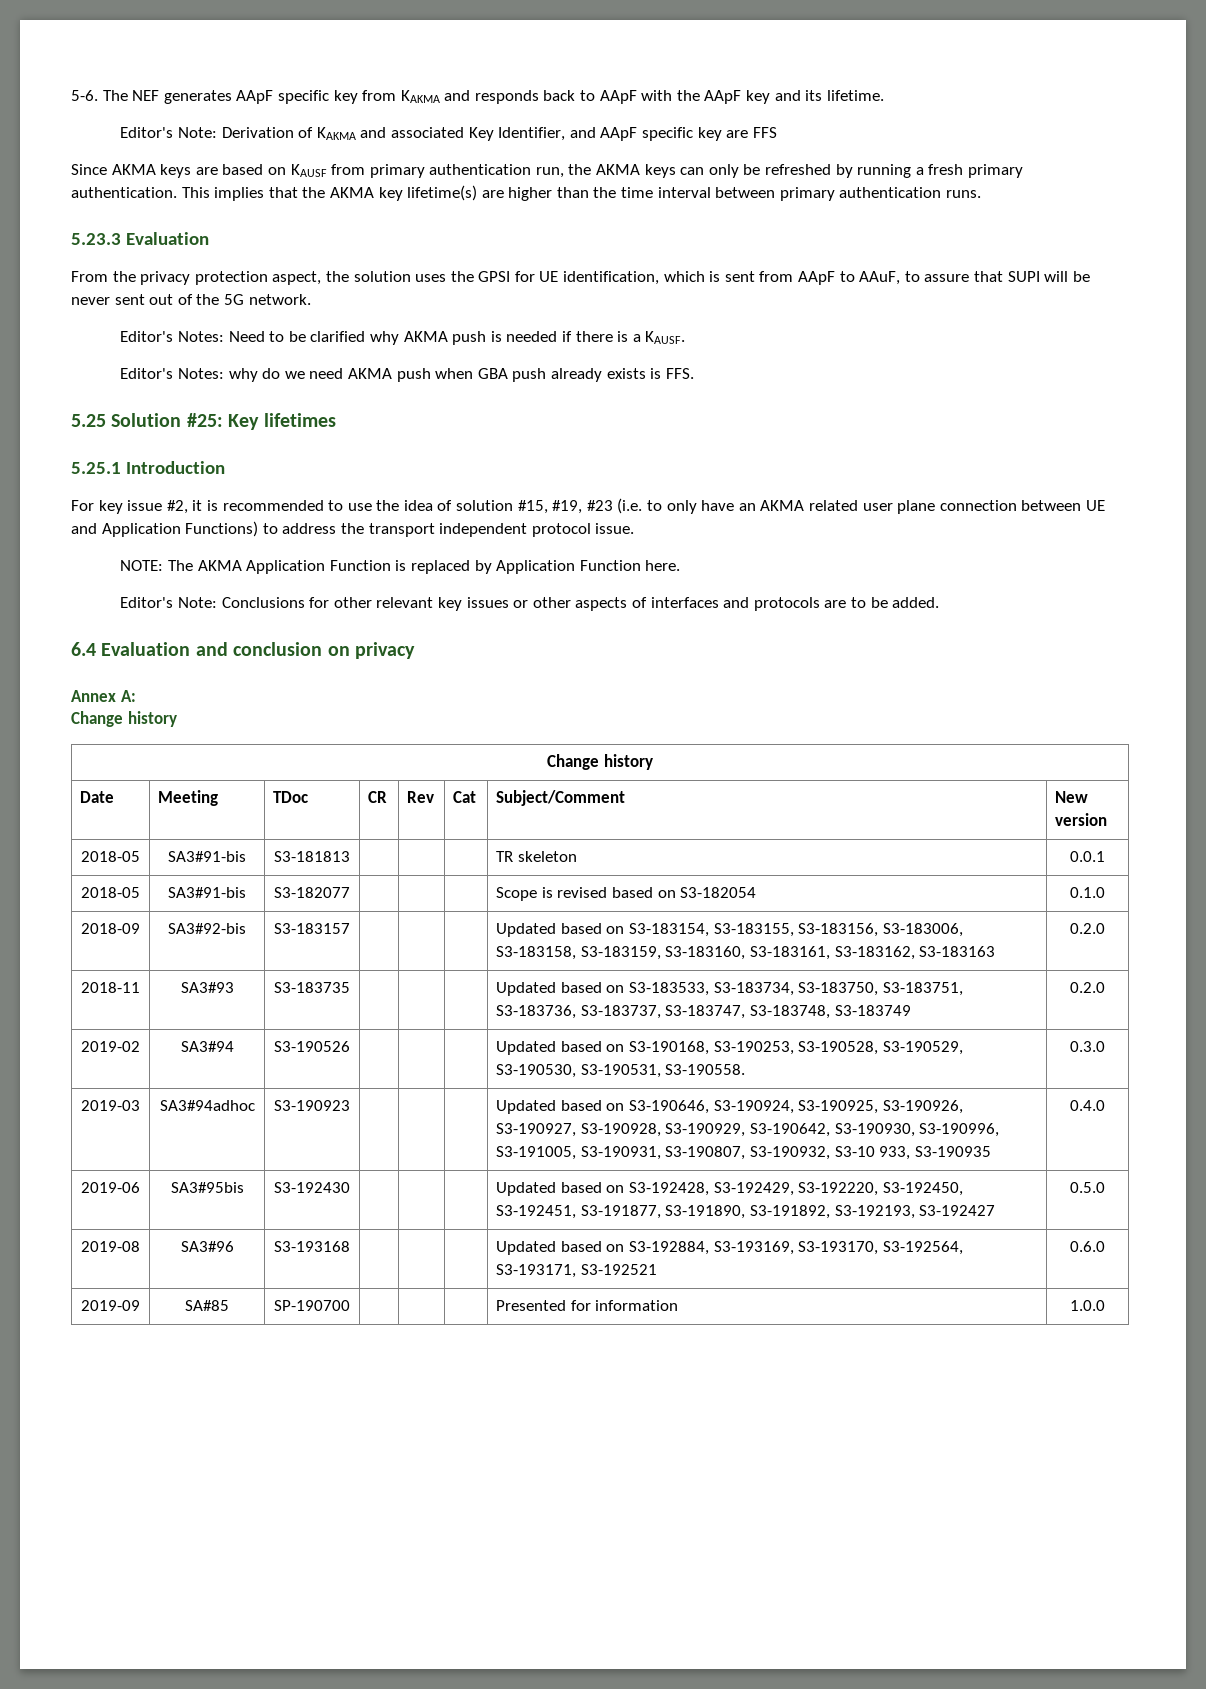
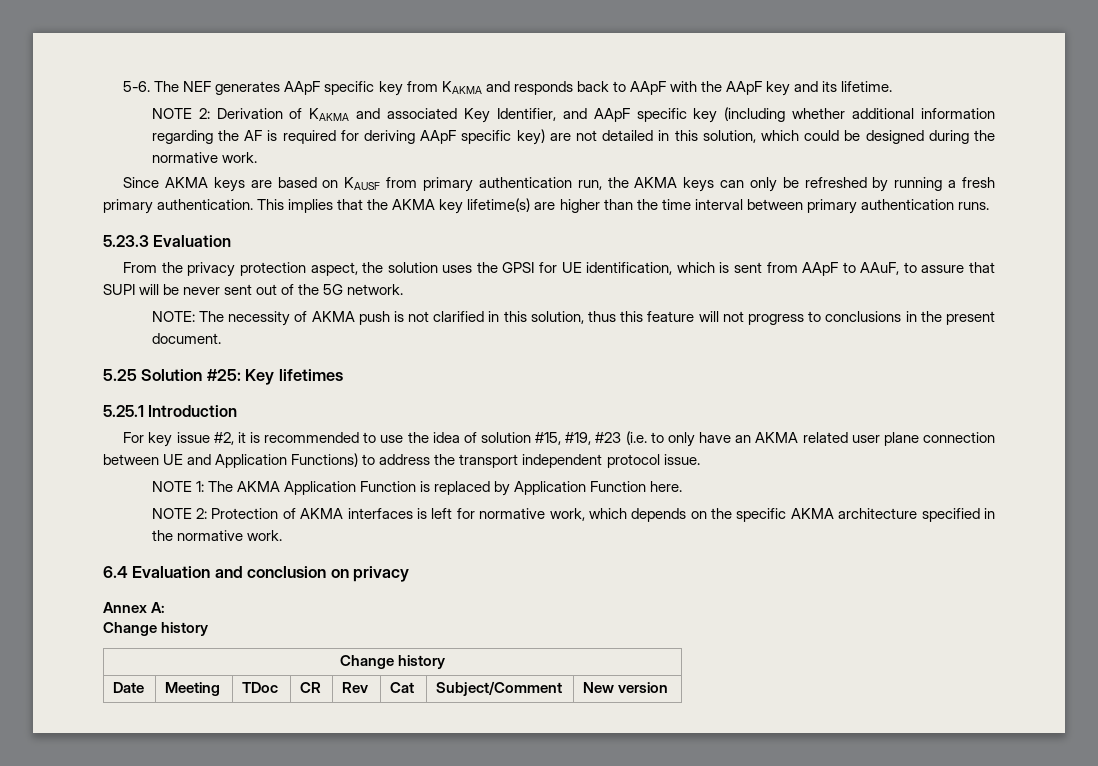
- Editor's Note: Derivation of KAKMA and associated Key Identifier, and AApF specific key are FFS
+ NOTE 2: Derivation of KAKMA and associated Key Identifier, and AApF specific key (including whether additional information regarding the AF is required for deriving AApF specific key) are not detailed in this solution, which could be designed during the normative work.
- Editor's Notes: Need to be clarified why AKMA push is needed if there is a KAUSF.
- Editor's Notes: why do we need AKMA push when GBA push already exists is FFS.
+ NOTE: The necessity of AKMA push is not clarified in this solution, thus this feature will not progress to conclusions in the present document.
- NOTE: The AKMA Application Function is replaced by Application Function here.
+ NOTE 1: The AKMA Application Function is replaced by Application Function here.
- Editor's Note: Conclusions for other relevant key issues or other aspects of interfaces and protocols are to be added.
+ NOTE 2: Protection of AKMA interfaces is left for normative work, which depends on the specific AKMA architecture specified in the normative work.
- 2018-05 | SA3#91-bis | S3-181813 | | | | TR skeleton | 0.0.1
- 2018-05 | SA3#91-bis | S3-182077 | | | | Scope is revised based on S3-182054 | 0.1.0
- 2018-09 | SA3#92-bis | S3-183157 | | | | Updated based on S3-183154, S3-183155, S3-183156, S3-183006, S3-183158, S3-183159, S3-183160, S3-183161, S3-183162, S3-183163 | 0.2.0
- 2018-11 | SA3#93 | S3-183735 | | | | Updated based on S3-183533, S3-183734, S3-183750, S3-183751, S3-183736, S3-183737, S3-183747, S3-183748, S3-183749 | 0.2.0
- 2019-02 | SA3#94 | S3-190526 | | | | Updated based on S3-190168, S3-190253, S3-190528, S3-190529, S3-190530, S3-190531, S3-190558. | 0.3.0
- 2019-03 | SA3#94adhoc | S3-190923 | | | | Updated based on S3-190646, S3-190924, S3-190925, S3-190926, S3-190927, S3-190928, S3-190929, S3-190642, S3-190930, S3-190996, S3-191005, S3-190931, S3-190807, S3-190932, S3-10 933, S3-190935 | 0.4.0
- 2019-06 | SA3#95bis | S3-192430 | | | | Updated based on S3-192428, S3-192429, S3-192220, S3-192450, S3-192451, S3-191877, S3-191890, S3-191892, S3-192193, S3-192427 | 0.5.0
- 2019-08 | SA3#96 | S3-193168 | | | | Updated based on S3-192884, S3-193169, S3-193170, S3-192564, S3-193171, S3-192521 | 0.6.0
- 2019-09 | SA#85 | SP-190700 | | | | Presented for information | 1.0.0

